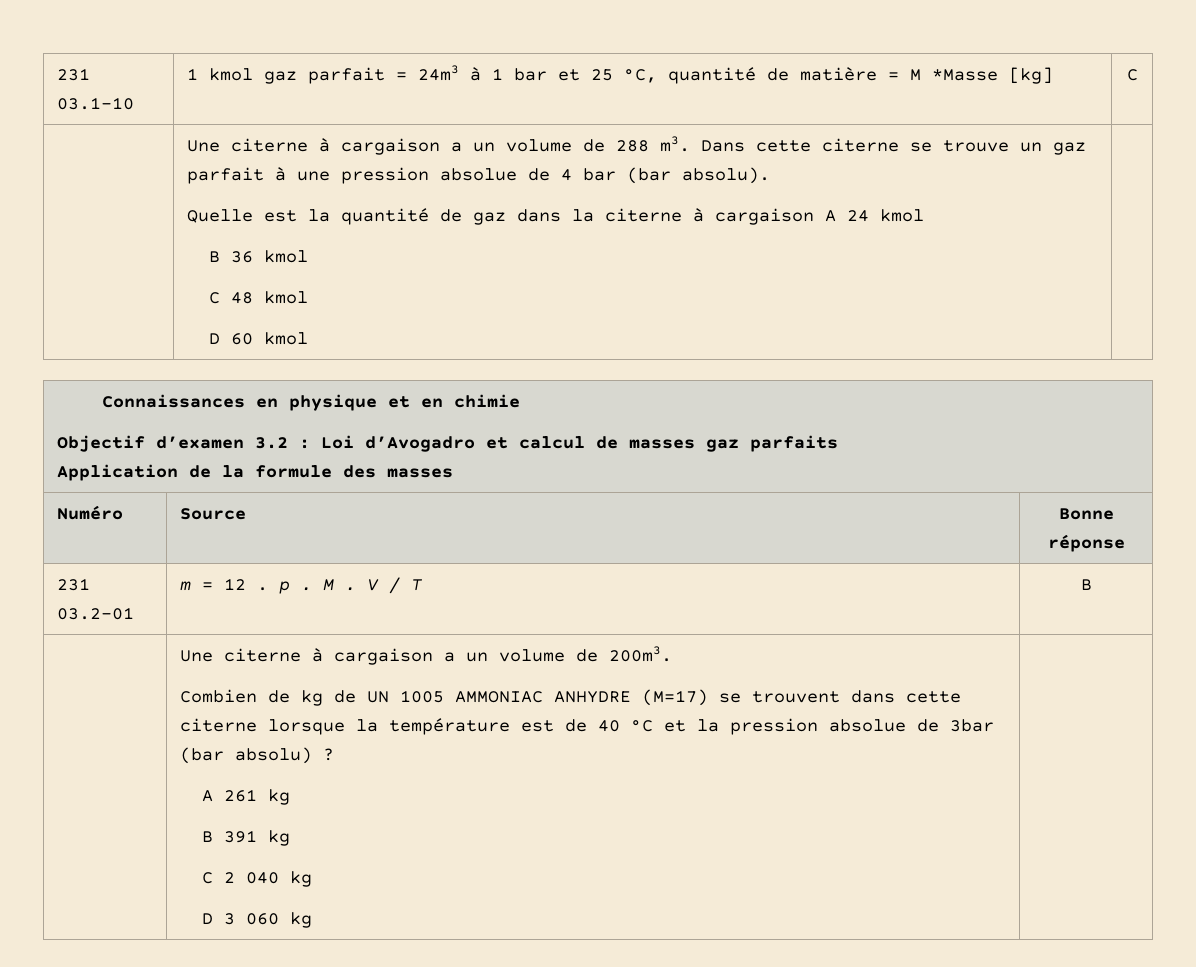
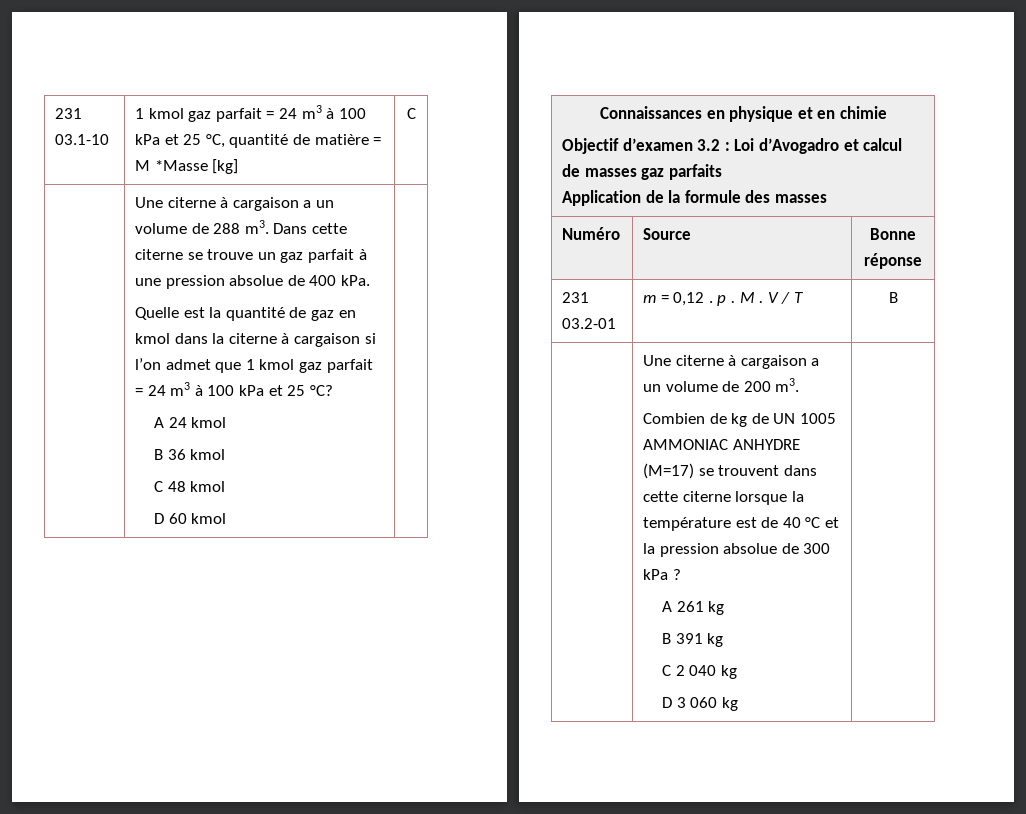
- 231 03.1-10 | 1 kmol gaz parfait = 24m3 à 1 bar et 25 °C, quantité de matière = M *Masse [kg] | C
+ 231 03.1-10 | 1 kmol gaz parfait = 24 m3 à 100 kPa et 25 °C, quantité de matière = M *Masse [kg] | C
- Dans cette citerne se trouve un gaz parfait à une pression absolue de 4 bar (bar absolu).
+ Dans cette citerne se trouve un gaz parfait à une pression absolue de 400 kPa.
- Quelle est la quantité de gaz dans la citerne à cargaison A 24 kmol
+ Quelle est la quantité de gaz en kmol dans la citerne à cargaison si l’on admet que 1 kmol gaz parfait = 24 m3 à 100 kPa et 25 °C?
+ A 24 kmol
- 231 03.2-01 | m = 12 . p . M . V / T | B
+ 231 03.2-01 | m = 0,12 . p . M . V / T | B
- Une citerne à cargaison a un volume de 200m3.
+ Une citerne à cargaison a un volume de 200 m3.
- Combien de kg de UN 1005 AMMONIAC ANHYDRE (M=17) se trouvent dans cette citerne lorsque la température est de 40 °C et la pression absolue de 3bar (bar absolu) ?
+ Combien de kg de UN 1005 AMMONIAC ANHYDRE (M=17) se trouvent dans cette citerne lorsque la température est de 40 °C et la pression absolue de 300 kPa ?

